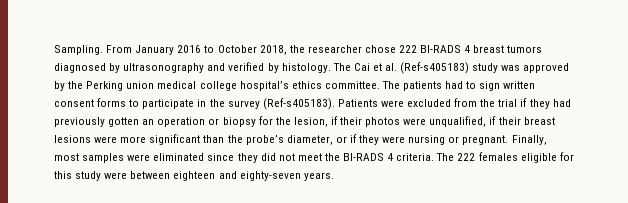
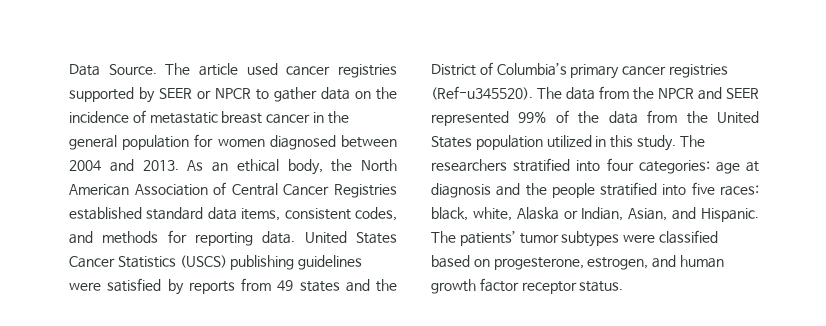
- Sampling. From January 2016 to October 2018, the researcher chose 222 BI-RADS 4 breast tumors diagnosed by ultrasonography and verified by histology. The Cai et al. (Ref-s405183) study was approved by the Perking union medical college hospital’s ethics committee. The patients had to sign written consent forms to participate in the survey (Ref-s405183). Patients were excluded from the trial if they had previously gotten an operation or biopsy for the lesion, if their photos were unqualified, if their breast lesions were more significant than the probe’s diameter, or if they were nursing or pregnant. Finally, most samples were eliminated since they did not meet the BI-RADS 4 criteria. The 222 females eligible for this study were between eighteen and eighty-seven years.
+ Data Source. The article used cancer registries supported by SEER or NPCR to gather data on the incidence of metastatic breast cancer in the general population for women diagnosed between 2004 and 2013. As an ethical body, the North American Association of Central Cancer Registries established standard data items, consistent codes, and methods for reporting data. United States Cancer Statistics (USCS) publishing guidelines were satisfied by reports from 49 states and the District of Columbia’s primary cancer registries (Ref-u345520). The data from the NPCR and SEER represented 99% of the data from the United States population utilized in this study. The researchers stratified into four categories: age at diagnosis and the people stratified into five races: black, white, Alaska or Indian, Asian, and Hispanic. The patients’ tumor subtypes were classified based on progesterone, estrogen, and human growth factor receptor status.

